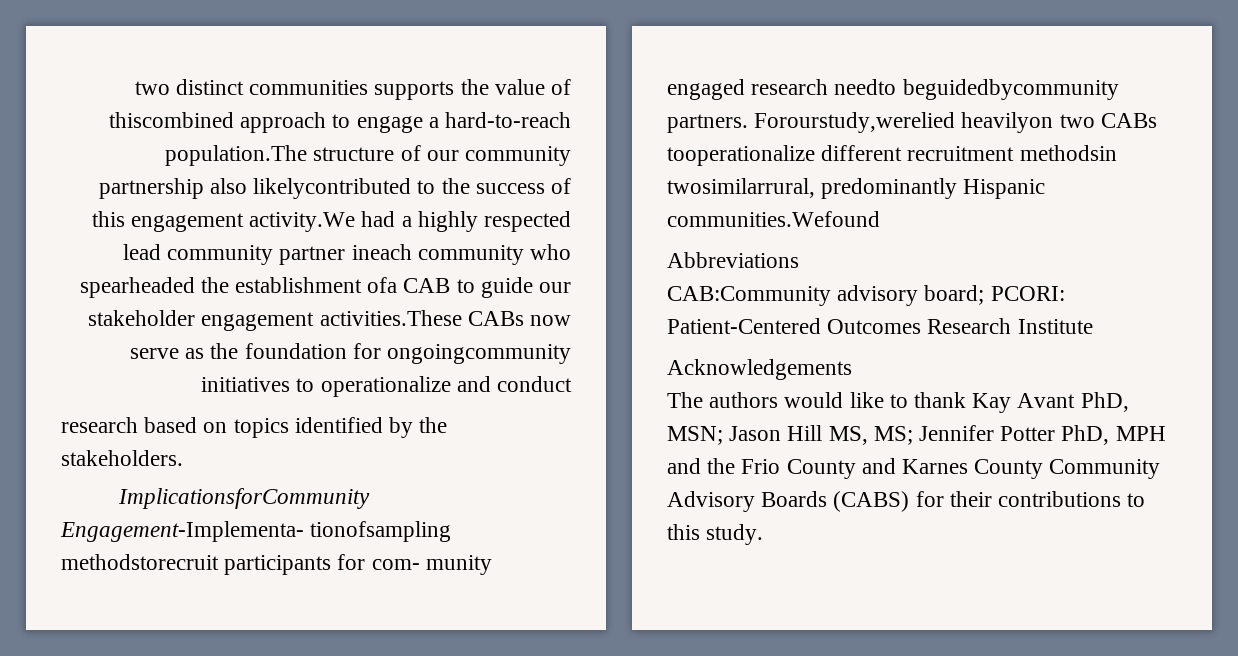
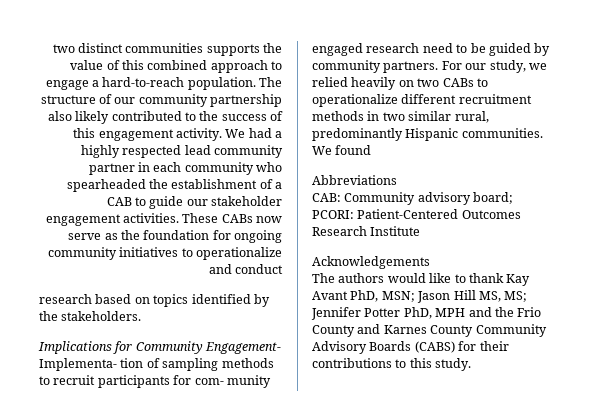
- two distinct communities supports the value of thiscombined approach to engage a hard-to-reach population.The structure of our community partnership also likelycontributed to the success of this engagement activity.We had a highly respected lead community partner ineach community who spearheaded the establishment ofa CAB to guide our stakeholder engagement activities.These CABs now serve as the foundation for ongoingcommunity initiatives to operationalize and conduct
+ two distinct communities supports the value of this combined approach to engage a hard-to-reach population. The structure of our community partnership also likely contributed to the success of this engagement activity. We had a highly respected lead community partner in each community who spearheaded the establishment of a CAB to guide our stakeholder engagement activities. These CABs now serve as the foundation for ongoing community initiatives to operationalize and conduct
- ImplicationsforCommunity Engagement-Implementa- tionofsampling methodstorecruit participants for com- munity engaged research needto beguidedbycommunity partners. Forourstudy,werelied heavilyon two CABs tooperationalize different recruitment methodsin twosimilarrural, predominantly Hispanic communities.Wefound
+ Implications for Community Engagement- Implementa- tion of sampling methods to recruit participants for com- munity engaged research need to be guided by community partners. For our study, we relied heavily on two CABs to operationalize different recruitment methods in two similar rural, predominantly Hispanic communities. We found
- CAB:Community advisory board; PCORI: Patient-Centered Outcomes Research Institute
+ CAB: Community advisory board; PCORI: Patient-Centered Outcomes Research Institute

